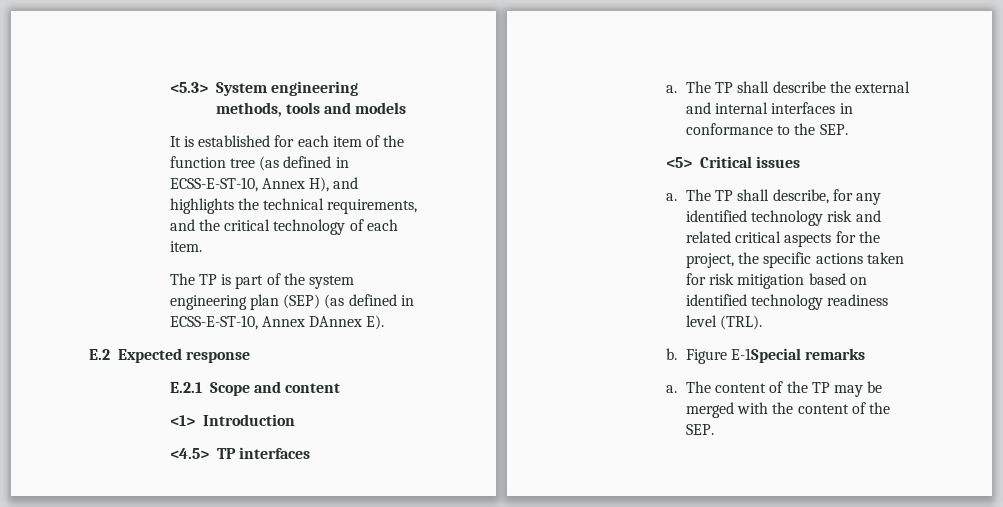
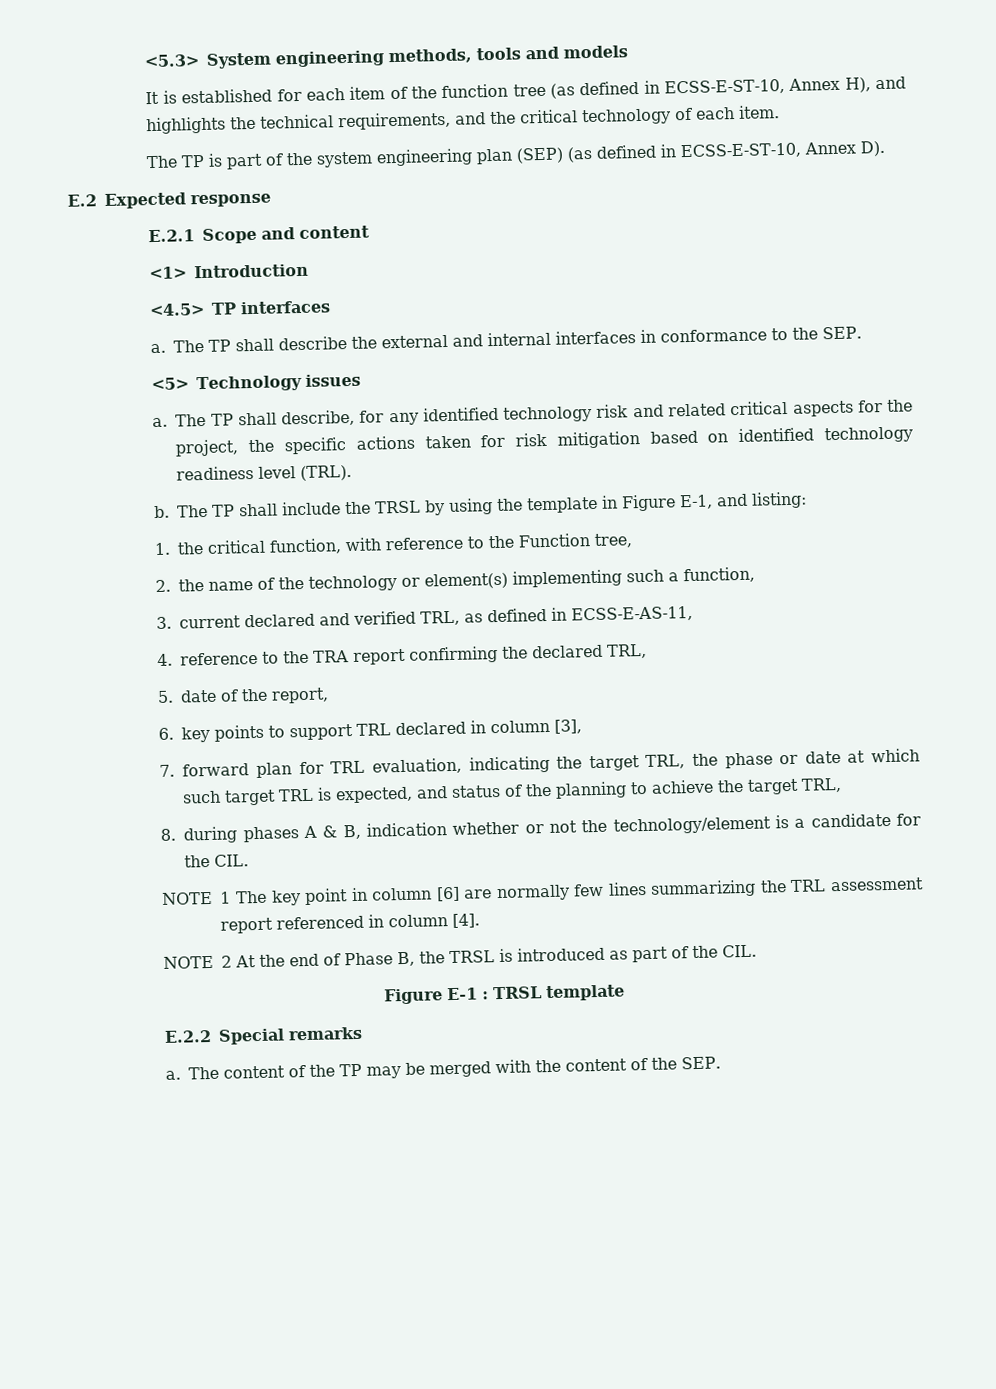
- The TP is part of the system engineering plan (SEP) (as defined in ECSS-E-ST-10, Annex DAnnex E).
+ The TP is part of the system engineering plan (SEP) (as defined in ECSS-E-ST-10, Annex D).
- <5> Critical issues
+ <5> Technology issues
- Figure E-1Special remarks
+ The TP shall include the TRSL by using the template in Figure E-1, and listing:
+ 1. the critical function, with reference to the Function tree,
+ 2. the name of the technology or element(s) implementing such a function,
+ 3. current declared and verified TRL, as defined in ECSS-E-AS-11,
+ 4. reference to the TRA report confirming the declared TRL,
+ 5. date of the report,
+ 6. key points to support TRL declared in column [3],
+ 7. forward plan for TRL evaluation, indicating the target TRL, the phase or date at which such target TRL is expected, and status of the planning to achieve the target TRL,
+ 8. during phases A & B, indication whether or not the technology/element is a candidate for the CIL.
+ NOTE 1 The key point in column [6] are normally few lines summarizing the TRL assessment report referenced in column [4].
+ NOTE 2 At the end of Phase B, the TRSL is introduced as part of the CIL.
+ Figure E-1 : TRSL template
+ E.2.2 Special remarks

